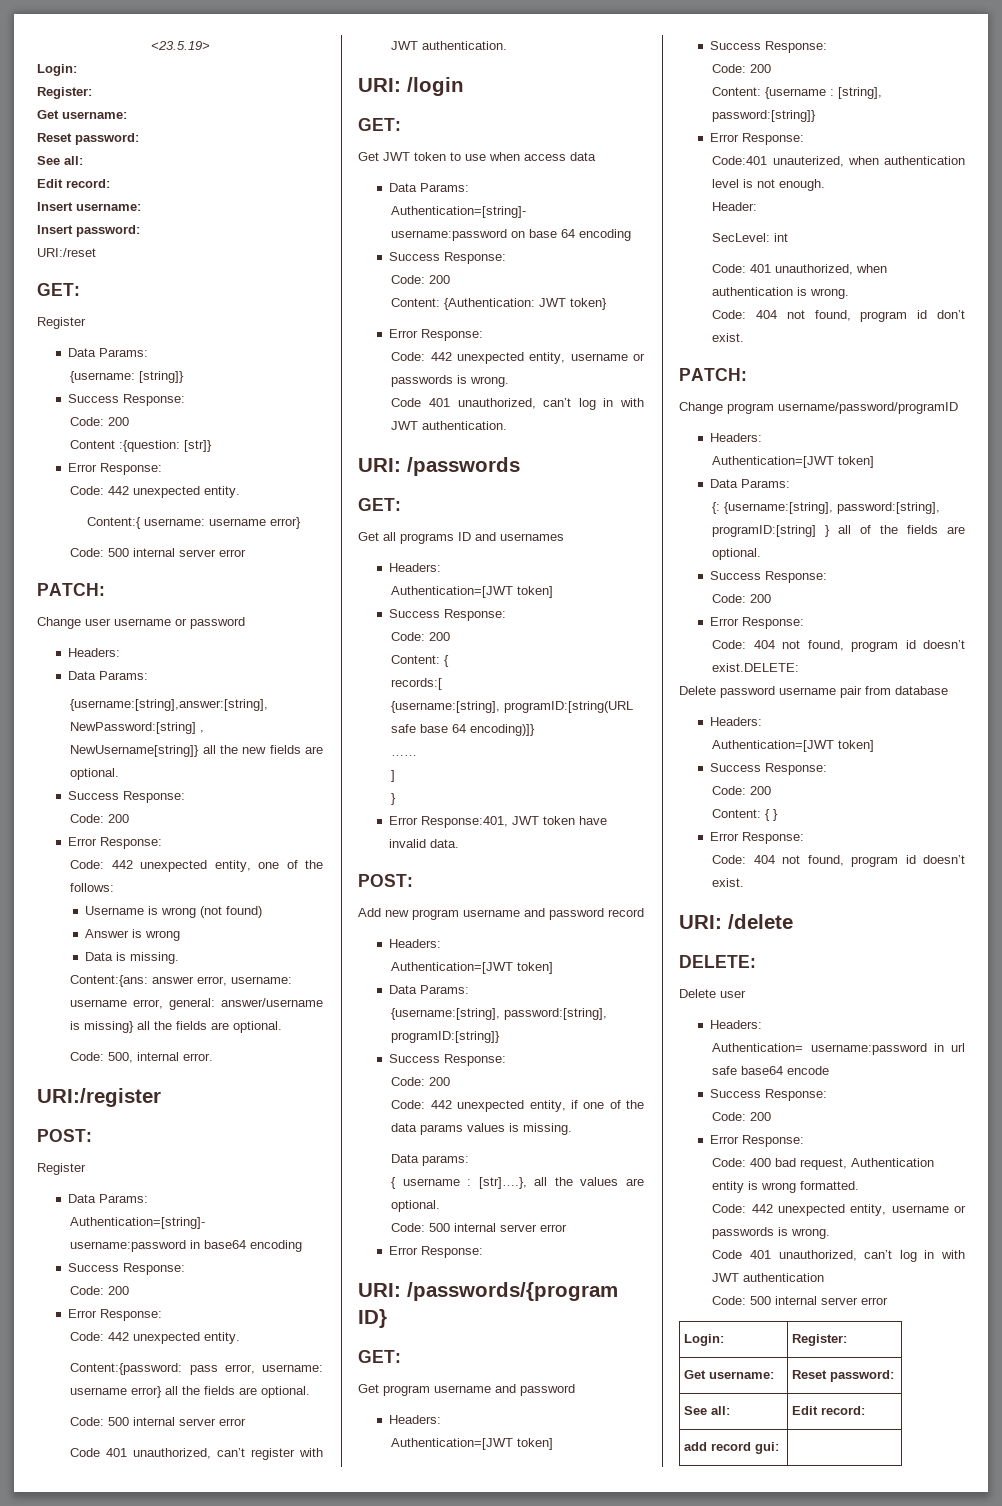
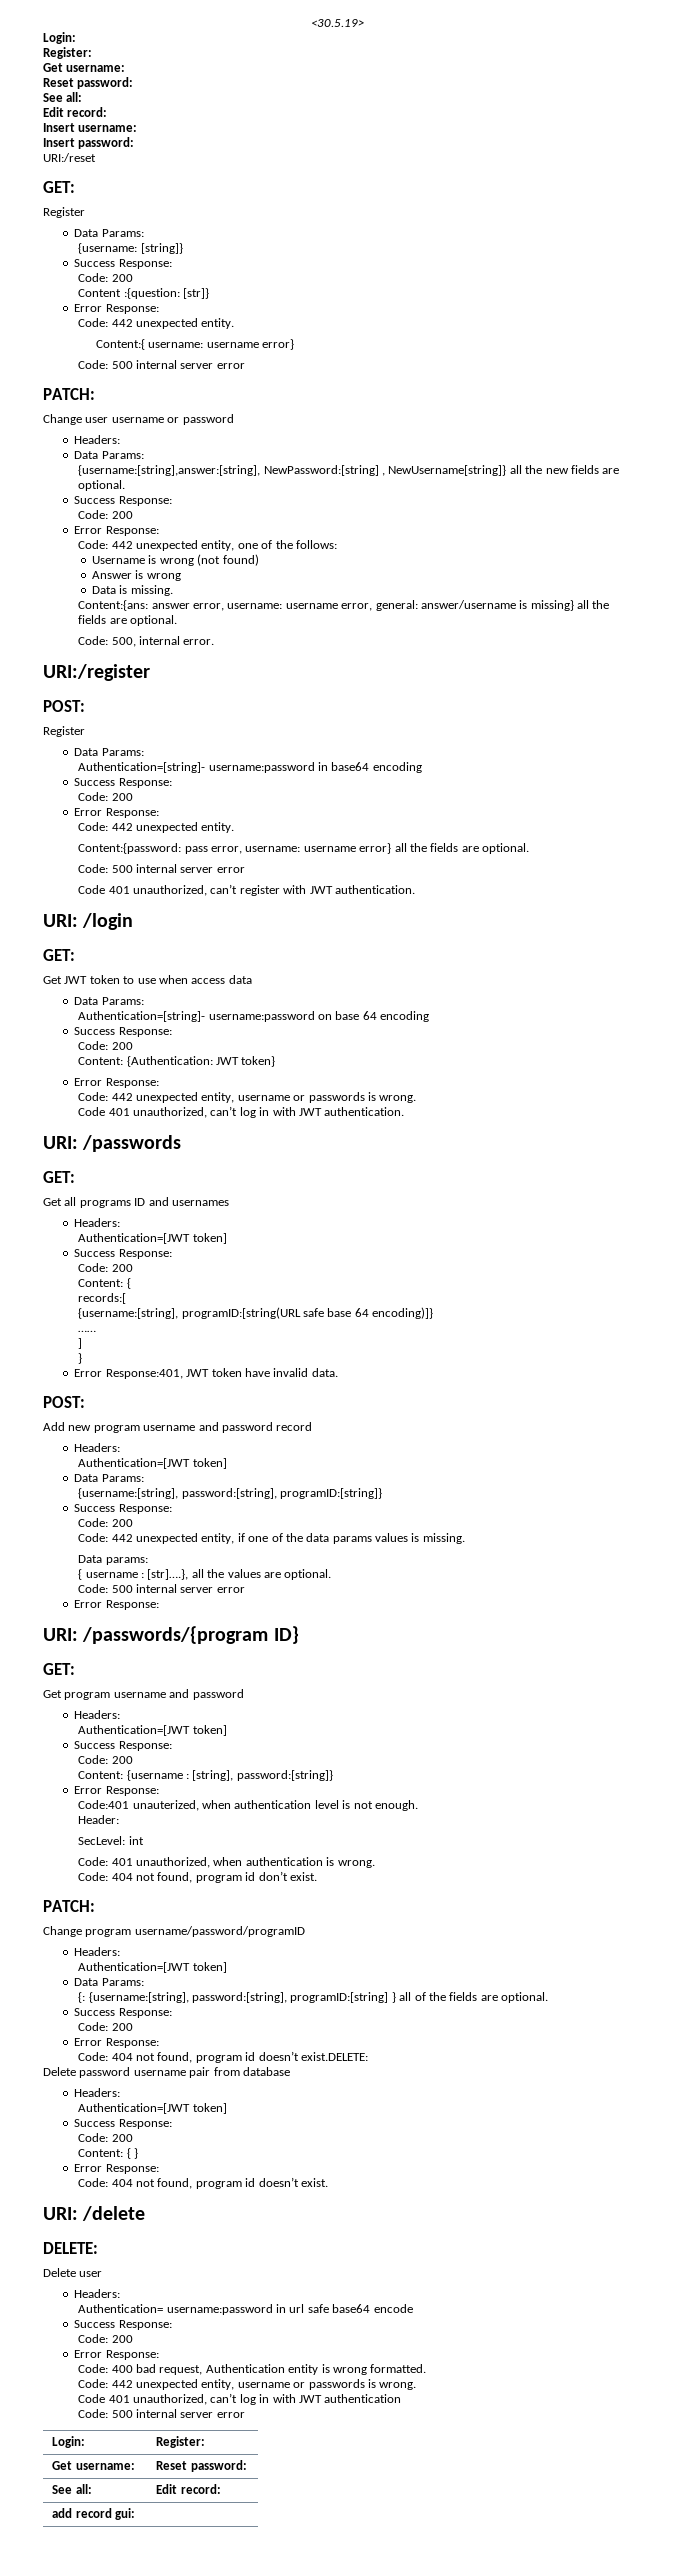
- <23.5.19>
+ <30.5.19>

